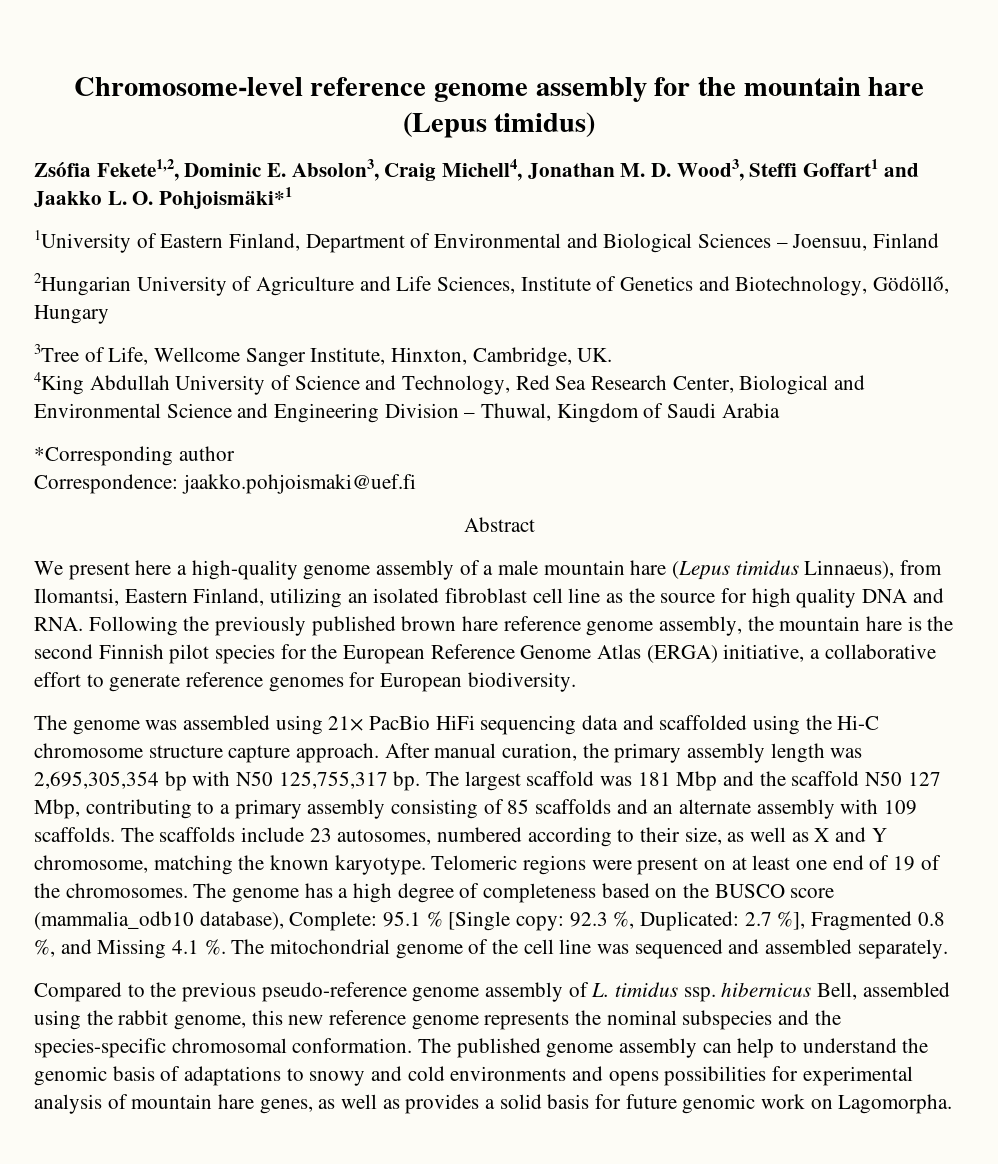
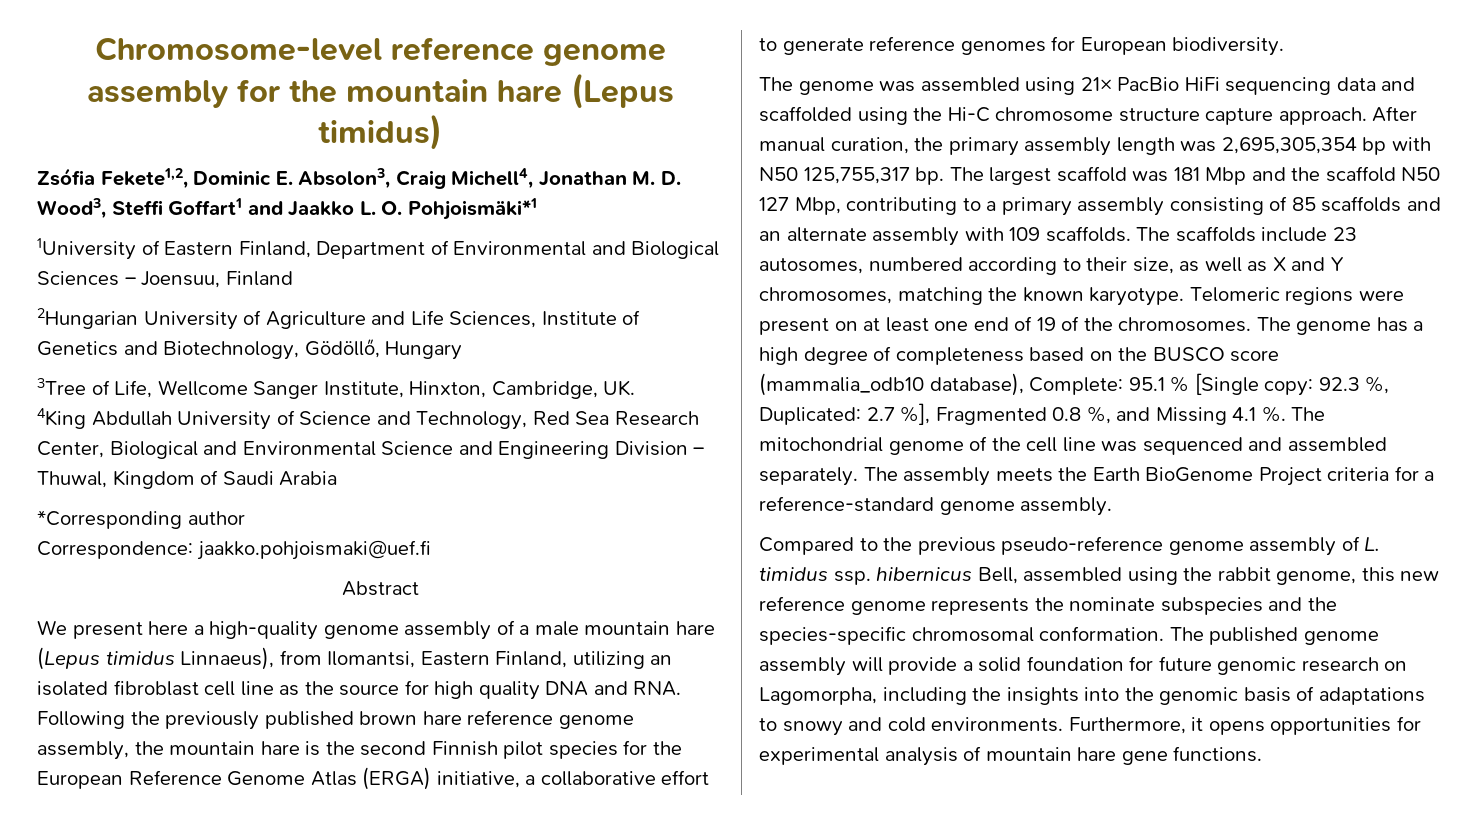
- The scaffolds include 23 autosomes, numbered according to their size, as well as X and Y chromosome, matching the known karyotype.
+ The scaffolds include 23 autosomes, numbered according to their size, as well as X and Y chromosomes, matching the known karyotype.
+ The assembly meets the Earth BioGenome Project criteria for a reference-standard genome assembly.
- Compared to the previous pseudo-reference genome assembly of L. timidus ssp. hibernicus Bell, assembled using the rabbit genome, this new reference genome represents the nominal subspecies and the species-specific chromosomal conformation.
+ Compared to the previous pseudo-reference genome assembly of L. timidus ssp. hibernicus Bell, assembled using the rabbit genome, this new reference genome represents the nominate subspecies and the species-specific chromosomal conformation.
- The published genome assembly can help to understand the genomic basis of adaptations to snowy and cold environments and opens possibilities for experimental analysis of mountain hare genes, as well as provides a solid basis for future genomic work on Lagomorpha.
+ The published genome assembly will provide a solid foundation for future genomic research on Lagomorpha, including the insights into the genomic basis of adaptations to snowy and cold environments. Furthermore, it opens opportunities for experimental analysis of mountain hare gene functions.

